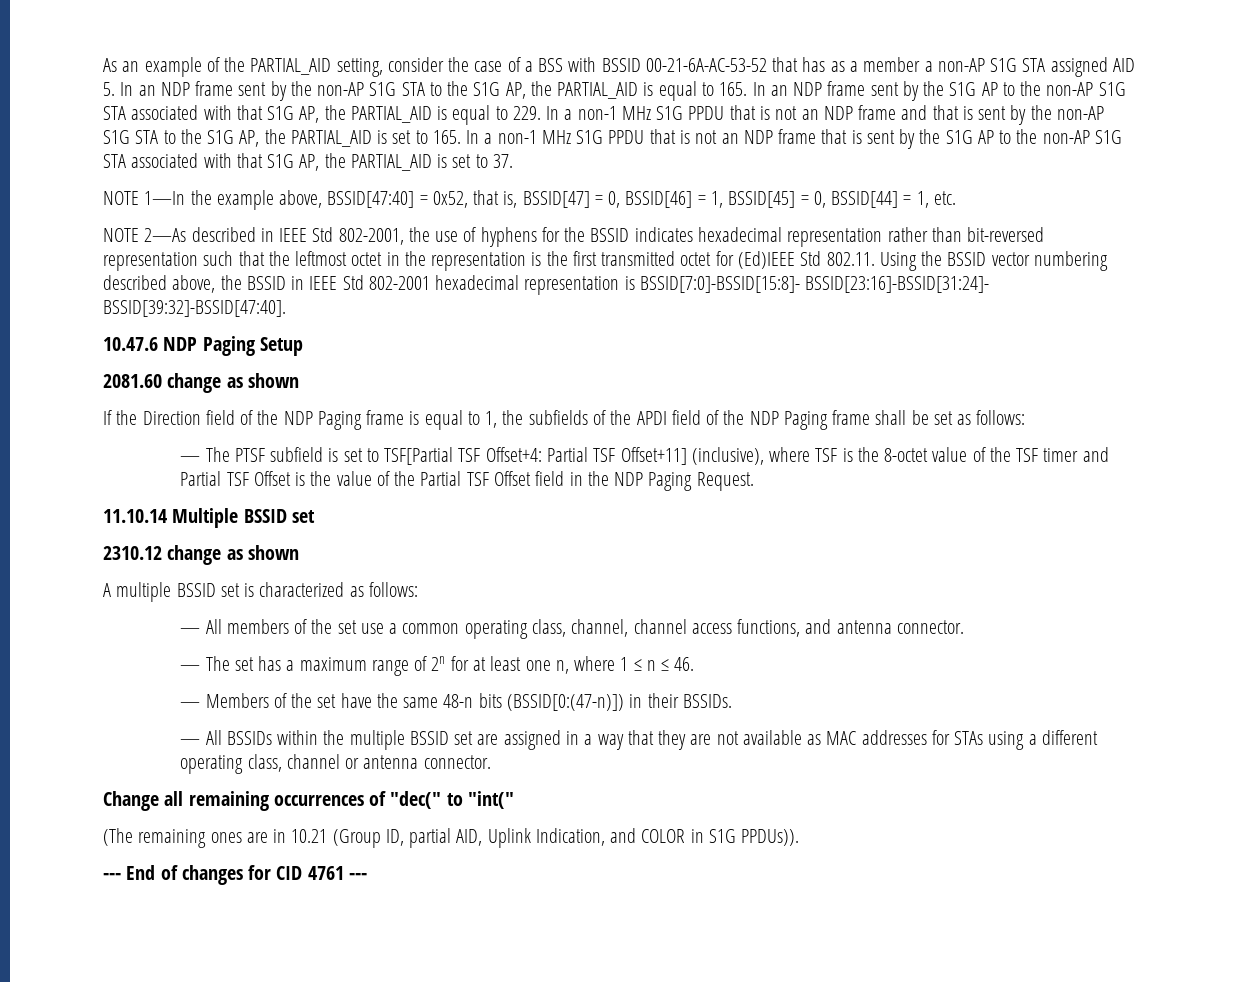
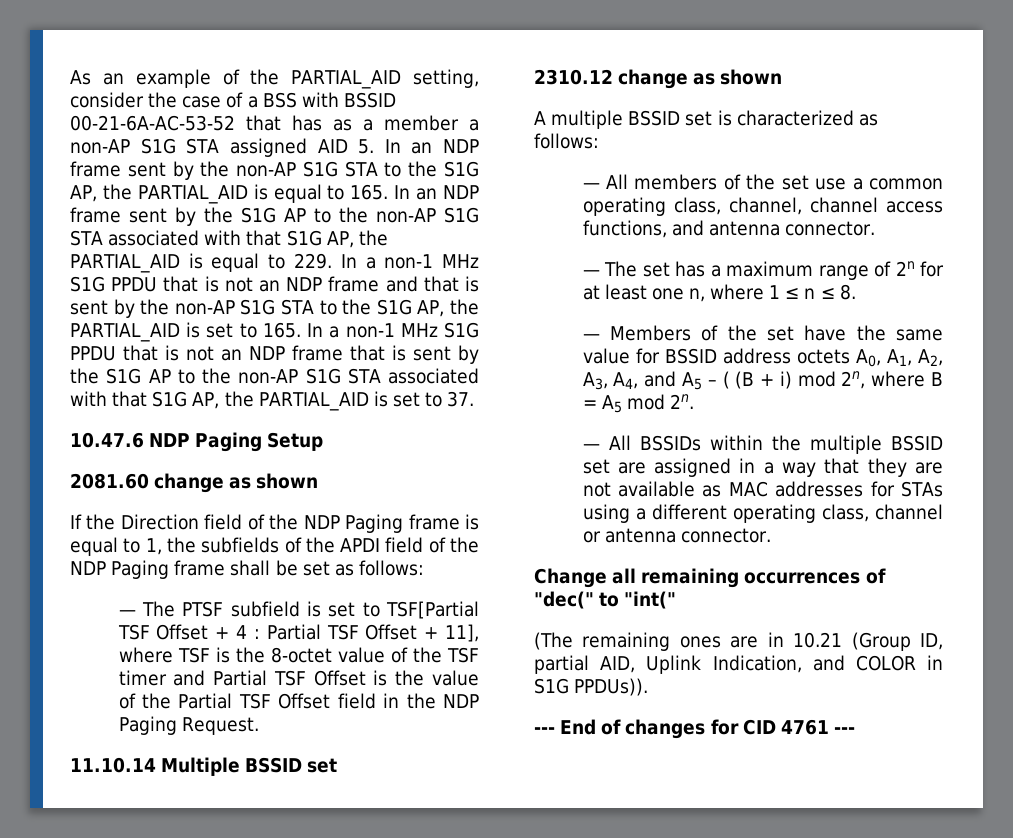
- NOTE 1—In the example above, BSSID[47:40] = 0x52, that is, BSSID[47] = 0, BSSID[46] = 1, BSSID[45] = 0, BSSID[44] = 1, etc.
- NOTE 2—As described in IEEE Std 802-2001, the use of hyphens for the BSSID indicates hexadecimal representation rather than bit-reversed representation such that the leftmost octet in the representation is the first transmitted octet for (Ed)IEEE Std 802.11. Using the BSSID vector numbering described above, the BSSID in IEEE Std 802-2001 hexadecimal representation is BSSID[7:0]-BSSID[15:8]- BSSID[23:16]-BSSID[31:24]- BSSID[39:32]-BSSID[47:40].
- — The PTSF subfield is set to TSF[Partial TSF Offset+4: Partial TSF Offset+11] (inclusive), where TSF is the 8-octet value of the TSF timer and Partial TSF Offset is the value of the Partial TSF Offset field in the NDP Paging Request.
+ — The PTSF subfield is set to TSF[Partial TSF Offset + 4 : Partial TSF Offset + 11], where TSF is the 8-octet value of the TSF timer and Partial TSF Offset is the value of the Partial TSF Offset field in the NDP Paging Request.
- — The set has a maximum range of 2n for at least one n, where 1 ≤ n ≤ 46.
+ — The set has a maximum range of 2n for at least one n, where 1 ≤ n ≤ 8.
- — Members of the set have the same 48-n bits (BSSID[0:(47-n)]) in their BSSIDs.
+ — Members of the set have the same value for BSSID address octets A0, A1, A2, A3, A4, and A5 – ( (B + i) mod 2n, where B = A5 mod 2n.

